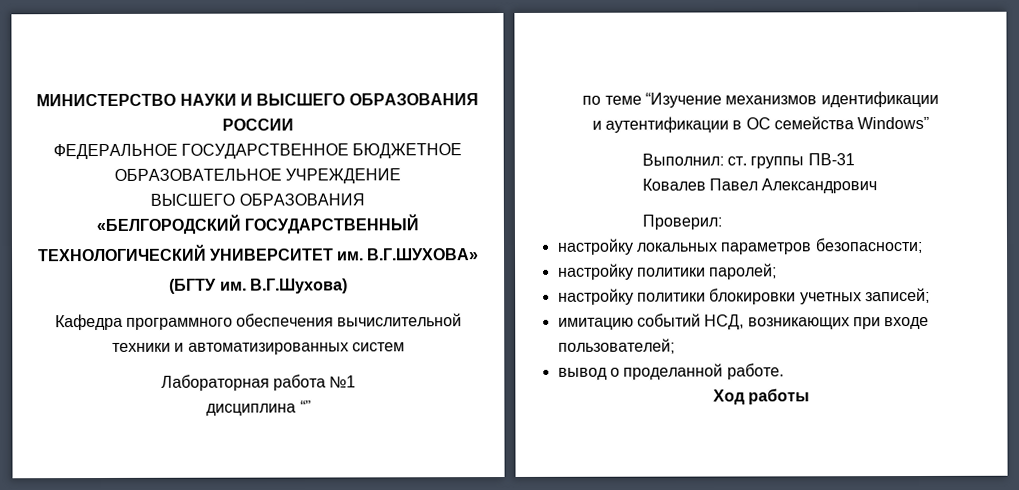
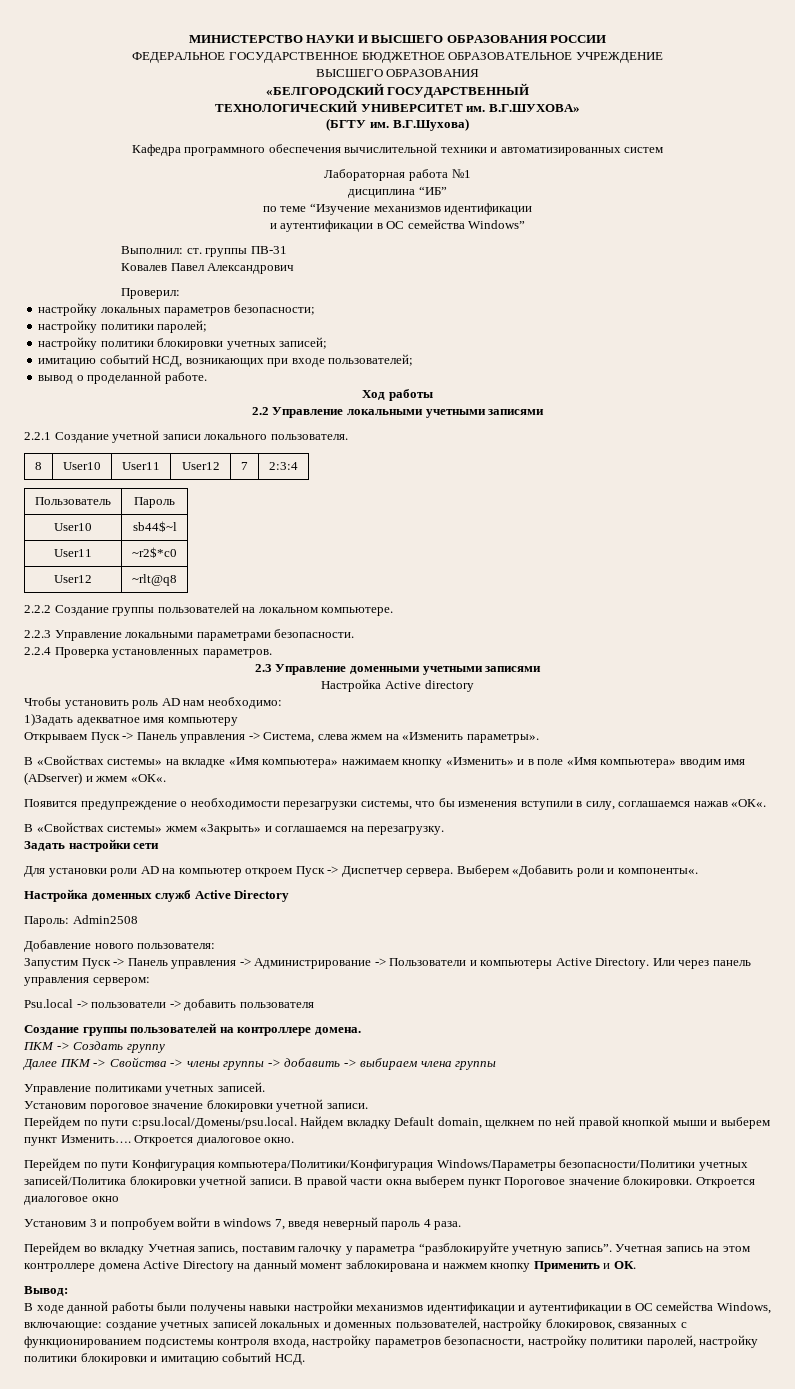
- дисциплина “”
+ дисциплина “ИБ”
+ 2.2 Управление локальными учетными записями
+ 2.2.1 Создание учетной записи локального пользователя.
+ 8 | User10 | User11 | User12 | 7 | 2:3:4
+ Пользователь | Пароль
+ User10 | sb44$~l
+ User11 | ~r2$*c0
+ User12 | ~rlt@q8
+ 2.2.2 Создание группы пользователей на локальном компьютере.
+ 2.2.3 Управление локальными параметрами безопасности.
+ 2.2.4 Проверка установленных параметров.
+ 2.3 Управление доменными учетными записями
+ Настройка Active directory
+ Чтобы установить роль AD нам необходимо:
+ 1)Задать адекватное имя компьютеру
+ Открываем Пуск -> Панель управления -> Система, слева жмем на «Изменить параметры».
+ В «Свойствах системы» на вкладке «Имя компьютера» нажимаем кнопку «Изменить» и в поле «Имя компьютера» вводим имя (ADserver) и жмем «ОК«.
+ Появится предупреждение о необходимости перезагрузки системы, что бы изменения вступили в силу, соглашаемся нажав «ОК«.
+ В «Свойствах системы» жмем «Закрыть» и соглашаемся на перезагрузку.
+ Задать настройки сети
+ Для установки роли AD на компьютер откроем Пуск -> Диспетчер сервера. Выберем «Добавить роли и компоненты«.
+ Настройка доменных служб Active Directory
+ Пароль: Admin2508
+ Добавление нового пользователя:
+ Запустим Пуск -> Панель управления -> Администрирование -> Пользователи и компьютеры Active Directory. Или через панель управления сервером:
+ Psu.local -> пользователи -> добавить пользователя
+ Создание группы пользователей на контроллере домена.
+ ПКМ -> Создать группу
+ Далее ПКМ -> Свойства -> члены группы -> добавить -> выбираем члена группы
+ Управление политиками учетных записей.
+ Установим пороговое значение блокировки учетной записи.
+ Перейдем по пути с:psu.local/Домены/psu.local. Найдем вкладку Default domain, щелкнем по ней правой кнопкой мыши и выберем пункт Изменить…. Откроется диалоговое окно.
+ Перейдем по пути Конфигурация компьютера/Политики/Конфигурация Windows/Параметры безопасности/Политики учетных записей/Политика блокировки учетной записи. В правой части окна выберем пункт Пороговое значение блокировки. Откроется диалоговое окно
+ Установим 3 и попробуем войти в windows 7, введя неверный пароль 4 раза.
+ Перейдем во вкладку Учетная запись, поставим галочку у параметра “разблокируйте учетную запись”. Учетная запись на этом контроллере домена Active Directory на данный момент заблокирована и нажмем кнопку Применить и ОК.
+ Вывод:
+ В ходе данной работы были получены навыки настройки механизмов идентификации и аутентификации в ОС семейства Windows, включающие: создание учетных записей локальных и доменных пользователей, настройку блокировок, связанных с функционированием подсистемы контроля входа, настройку параметров безопасности, настройку политики паролей, настройку политики блокировки и имитацию событий НСД.

